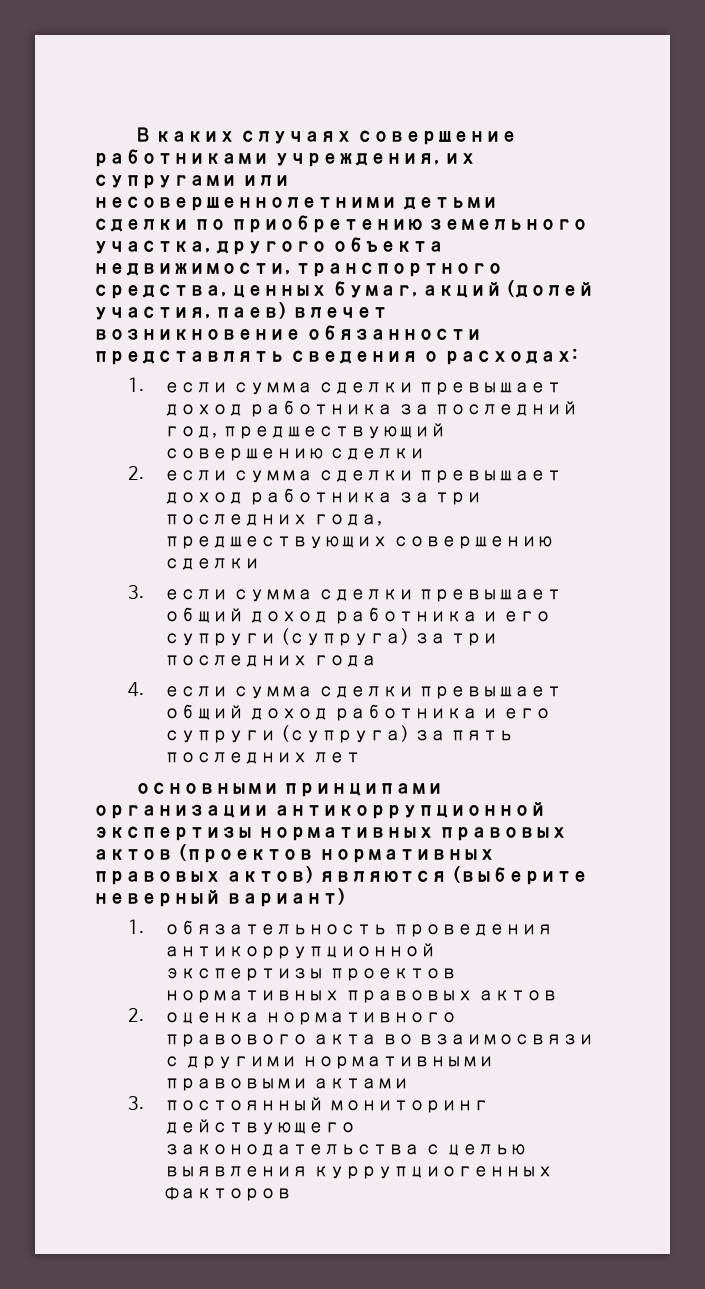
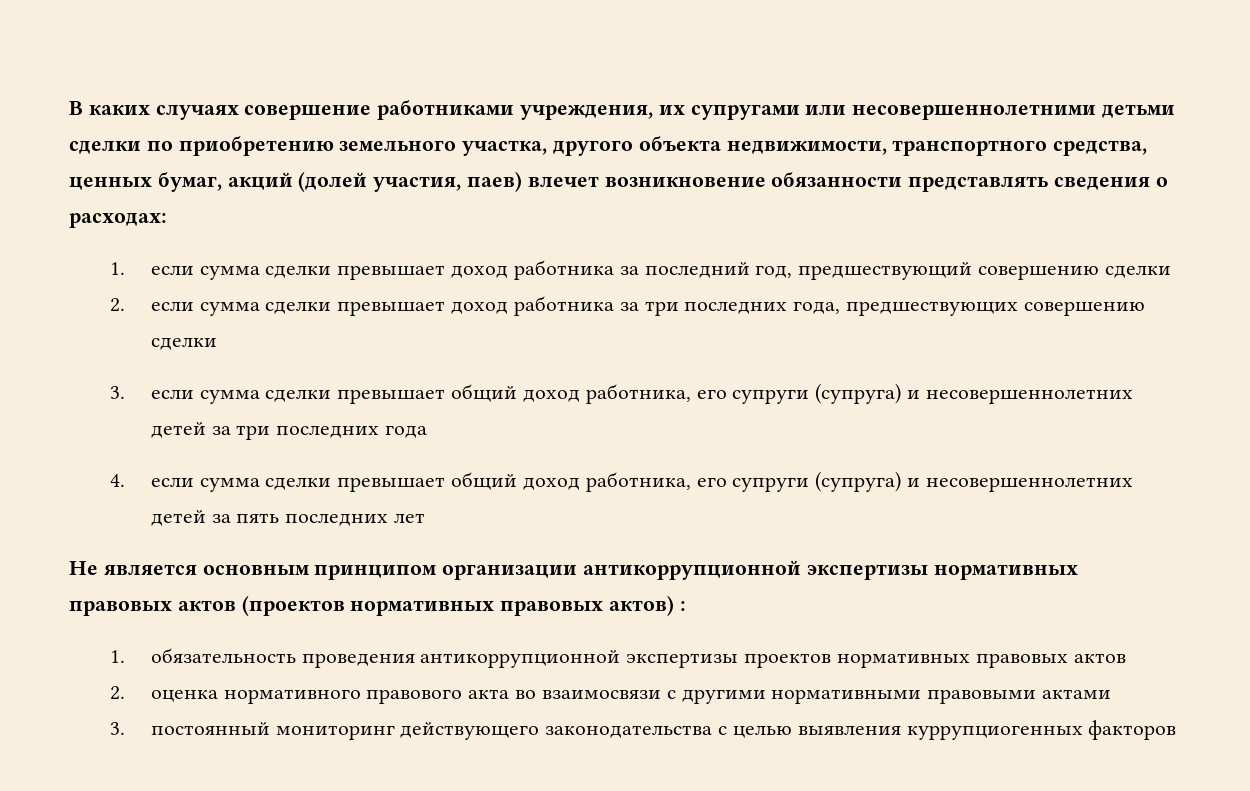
- 3. если сумма сделки превышает общий доход работника и его супруги (супруга) за три последних года
+ 3. если сумма сделки превышает общий доход работника, его супруги (супруга) и несовершеннолетних детей за три последних года
- 4. если сумма сделки превышает общий доход работника и его супруги (супруга) за пять последних лет
+ 4. если сумма сделки превышает общий доход работника, его супруги (супруга) и несовершеннолетних детей за пять последних лет
- основными принципами организации антикоррупционной экспертизы нормативных правовых актов (проектов нормативных правовых актов) являются (выберите неверный вариант)
+ Не является основным принципом организации антикоррупционной экспертизы нормативных правовых актов (проектов нормативных правовых актов) :

